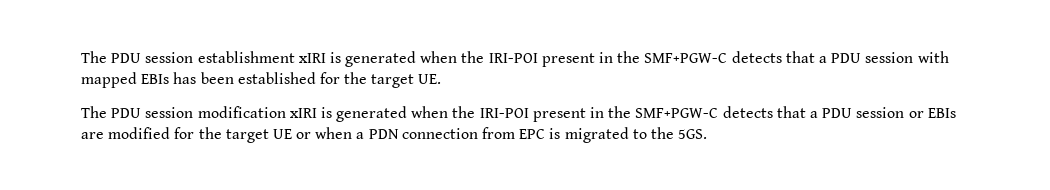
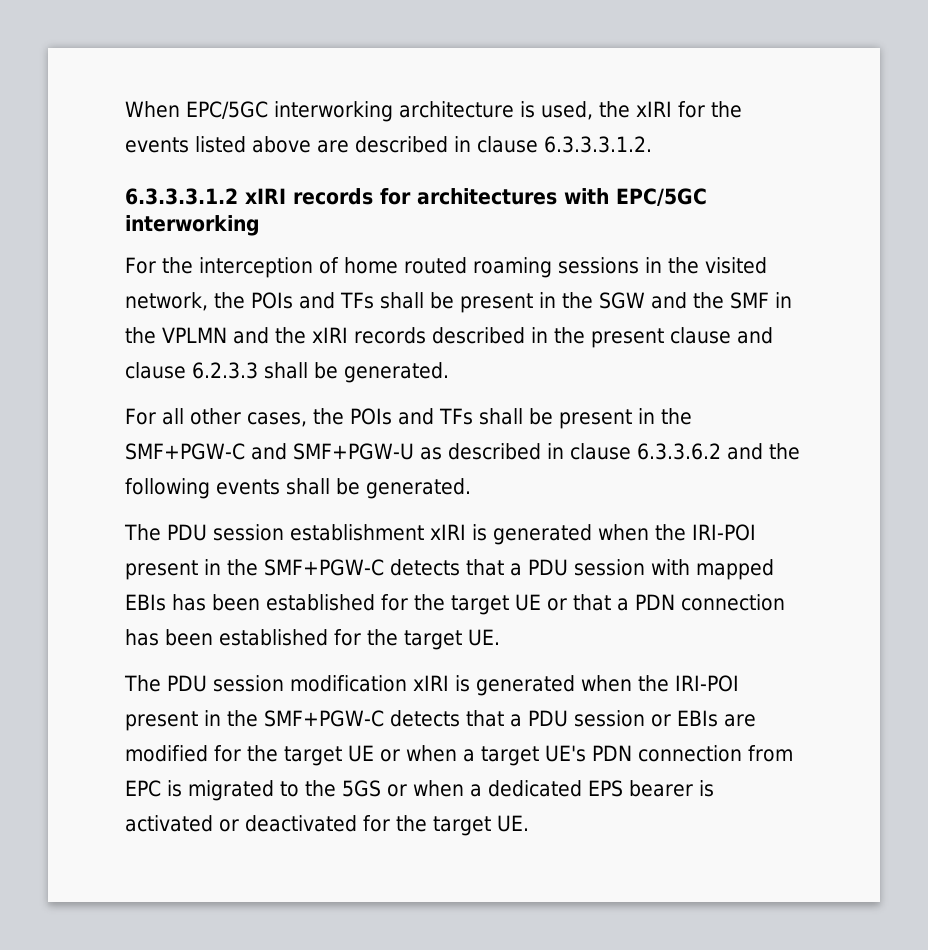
+ When EPC/5GC interworking architecture is used, the xIRI for the events listed above are described in clause 6.3.3.3.1.2.
+ 6.3.3.3.1.2 xIRI records for architectures with EPC/5GC interworking
+ For the interception of home routed roaming sessions in the visited network, the POIs and TFs shall be present in the SGW and the SMF in the VPLMN and the xIRI records described in the present clause and clause 6.2.3.3 shall be generated.
+ For all other cases, the POIs and TFs shall be present in the SMF+PGW-C and SMF+PGW-U as described in clause 6.3.3.6.2 and the following events shall be generated.
- The PDU session establishment xIRI is generated when the IRI-POI present in the SMF+PGW-C detects that a PDU session with mapped EBIs has been established for the target UE.
+ The PDU session establishment xIRI is generated when the IRI-POI present in the SMF+PGW-C detects that a PDU session with mapped EBIs has been established for the target UE or that a PDN connection has been established for the target UE.
- The PDU session modification xIRI is generated when the IRI-POI present in the SMF+PGW-C detects that a PDU session or EBIs are modified for the target UE or when a PDN connection from EPC is migrated to the 5GS.
+ The PDU session modification xIRI is generated when the IRI-POI present in the SMF+PGW-C detects that a PDU session or EBIs are modified for the target UE or when a target UE's PDN connection from EPC is migrated to the 5GS or when a dedicated EPS bearer is activated or deactivated for the target UE.

